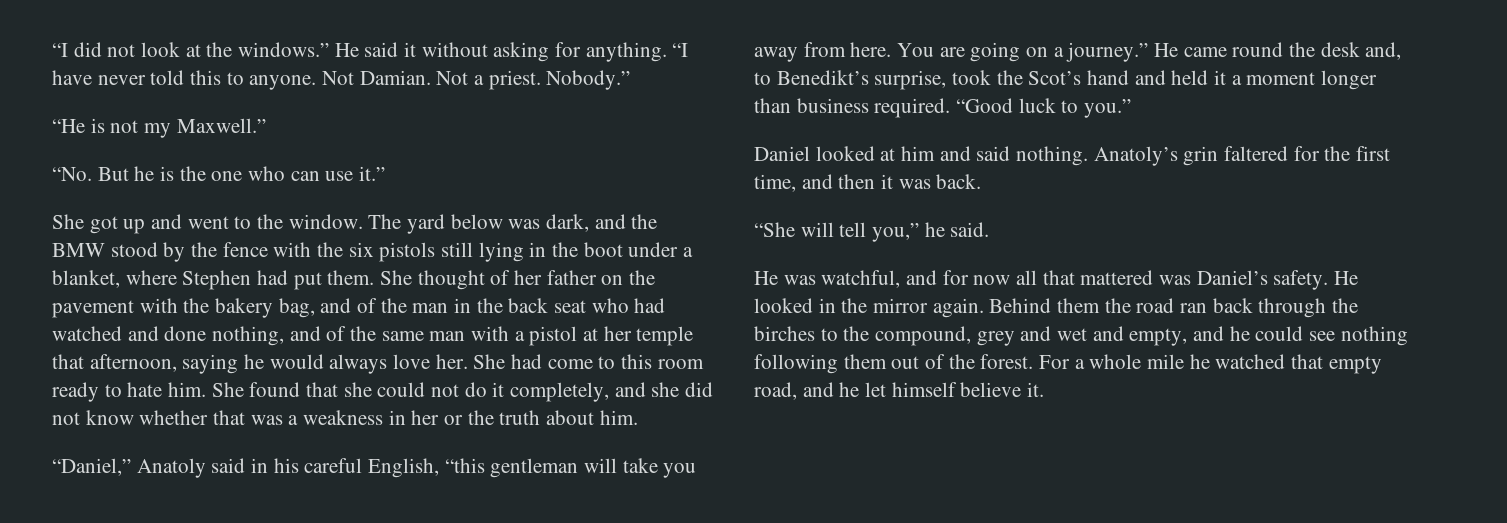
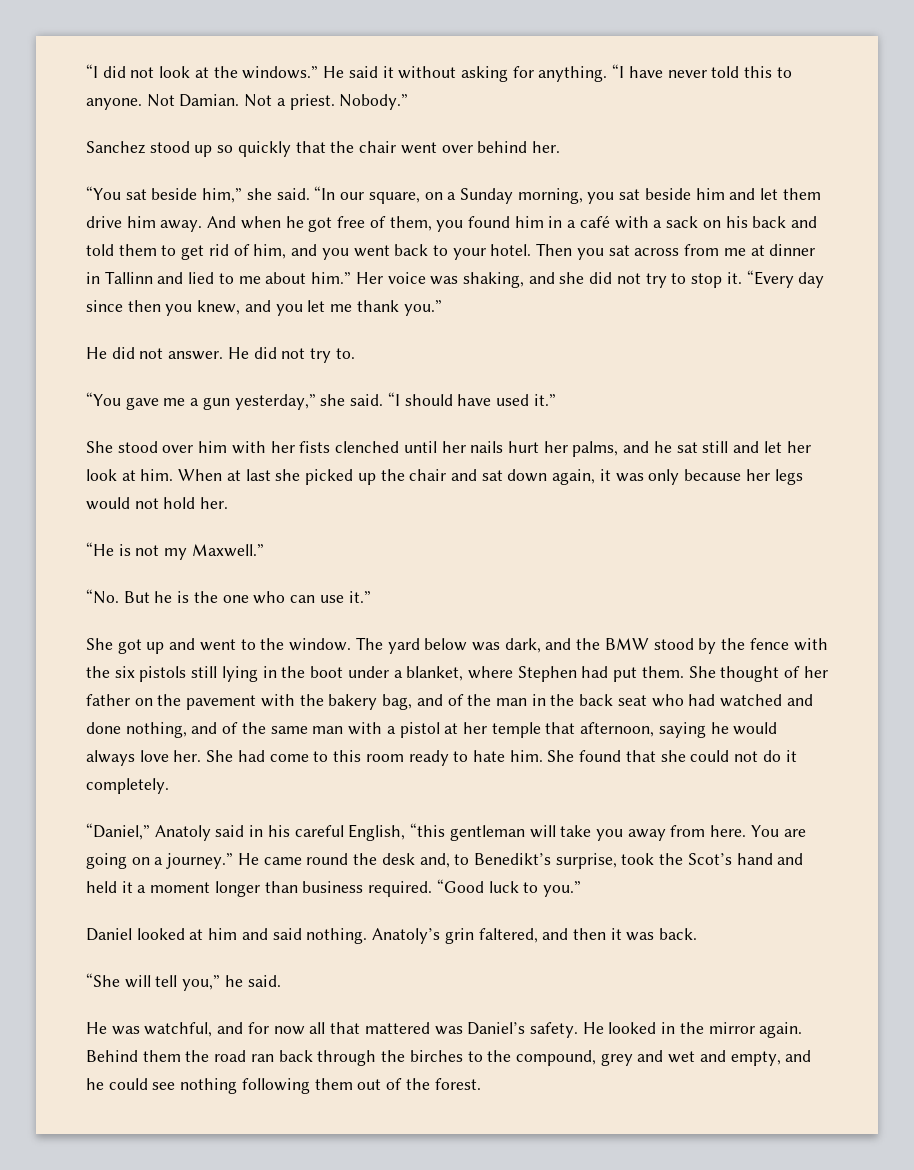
+ Sanchez stood up so quickly that the chair went over behind her.
+ “You sat beside him,” she said. “In our square, on a Sunday morning, you sat beside him and let them drive him away. And when he got free of them, you found him in a café with a sack on his back and told them to get rid of him, and you went back to your hotel. Then you sat across from me at dinner in Tallinn and lied to me about him.” Her voice was shaking, and she did not try to stop it. “Every day since then you knew, and you let me thank you.”
+ He did not answer. He did not try to.
+ “You gave me a gun yesterday,” she said. “I should have used it.”
+ She stood over him with her fists clenched until her nails hurt her palms, and he sat still and let her look at him. When at last she picked up the chair and sat down again, it was only because her legs would not hold her.
- She found that she could not do it completely, and she did not know whether that was a weakness in her or the truth about him.
+ She found that she could not do it completely.
- Anatoly’s grin faltered for the first time, and then it was back.
+ Anatoly’s grin faltered, and then it was back.
- For a whole mile he watched that empty road, and he let himself believe it.

